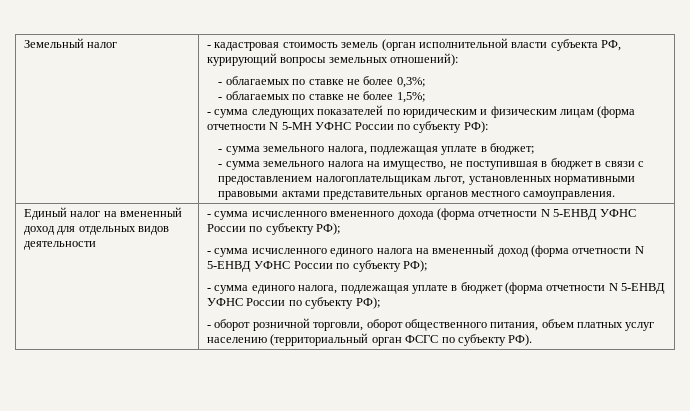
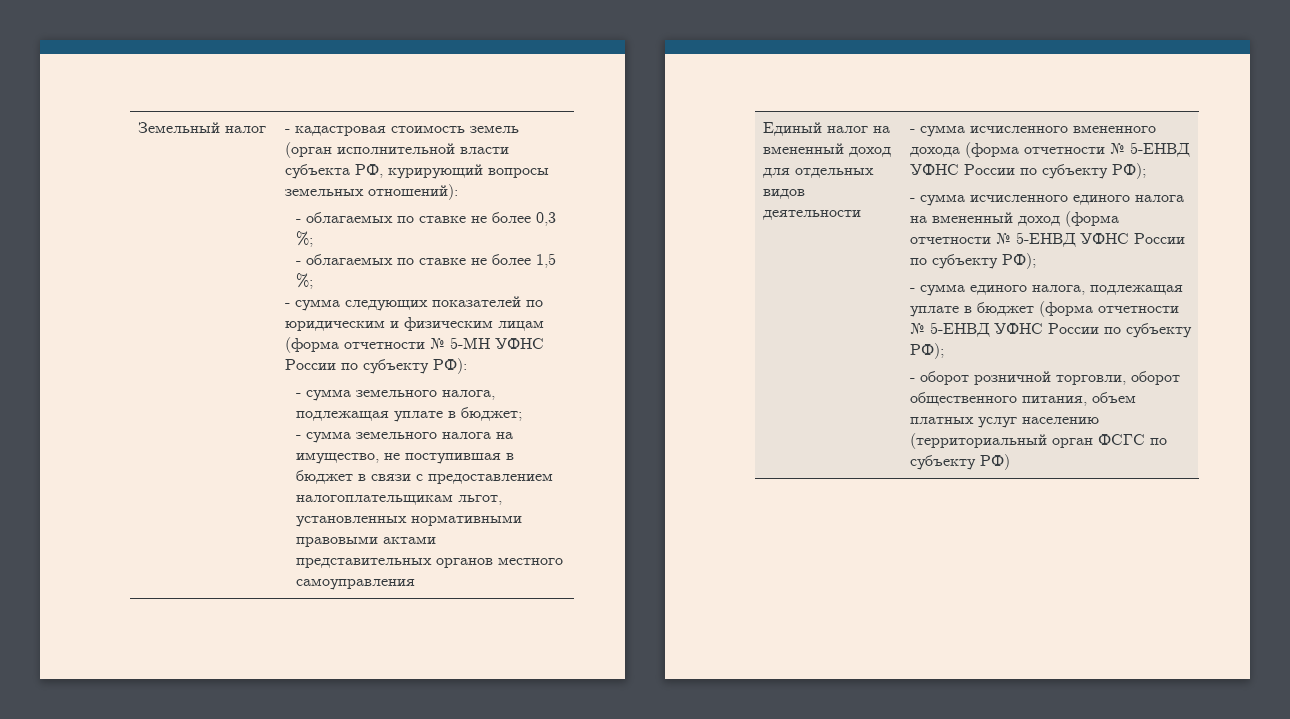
- - облагаемых по ставке не более 0,3%;
- - облагаемых по ставке не более 1,5%;
+ - облагаемых по ставке не более 0,3 %;
+ - облагаемых по ставке не более 1,5 %;
- - сумма следующих показателей по юридическим и физическим лицам (форма отчетности N 5-МН УФНС России по субъекту РФ):
+ - сумма следующих показателей по юридическим и физическим лицам (форма отчетности № 5-МН УФНС России по субъекту РФ):
- - сумма земельного налога на имущество, не поступившая в бюджет в связи с предоставлением налогоплательщикам льгот, установленных нормативными правовыми актами представительных органов местного самоуправления.
+ - сумма земельного налога на имущество, не поступившая в бюджет в связи с предоставлением налогоплательщикам льгот, установленных нормативными правовыми актами представительных органов местного самоуправления
- - сумма исчисленного вмененного дохода (форма отчетности N 5-ЕНВД УФНС России по субъекту РФ);
+ - сумма исчисленного вмененного дохода (форма отчетности № 5-ЕНВД УФНС России по субъекту РФ);
- - сумма исчисленного единого налога на вмененный доход (форма отчетности N 5-ЕНВД УФНС России по субъекту РФ);
+ - сумма исчисленного единого налога на вмененный доход (форма отчетности № 5-ЕНВД УФНС России по субъекту РФ);
- - сумма единого налога, подлежащая уплате в бюджет (форма отчетности N 5-ЕНВД УФНС России по субъекту РФ);
+ - сумма единого налога, подлежащая уплате в бюджет (форма отчетности № 5-ЕНВД УФНС России по субъекту РФ);
- - оборот розничной торговли, оборот общественного питания, объем платных услуг населению (территориальный орган ФСГС по субъекту РФ).
+ - оборот розничной торговли, оборот общественного питания, объем платных услуг населению (территориальный орган ФСГС по субъекту РФ)

